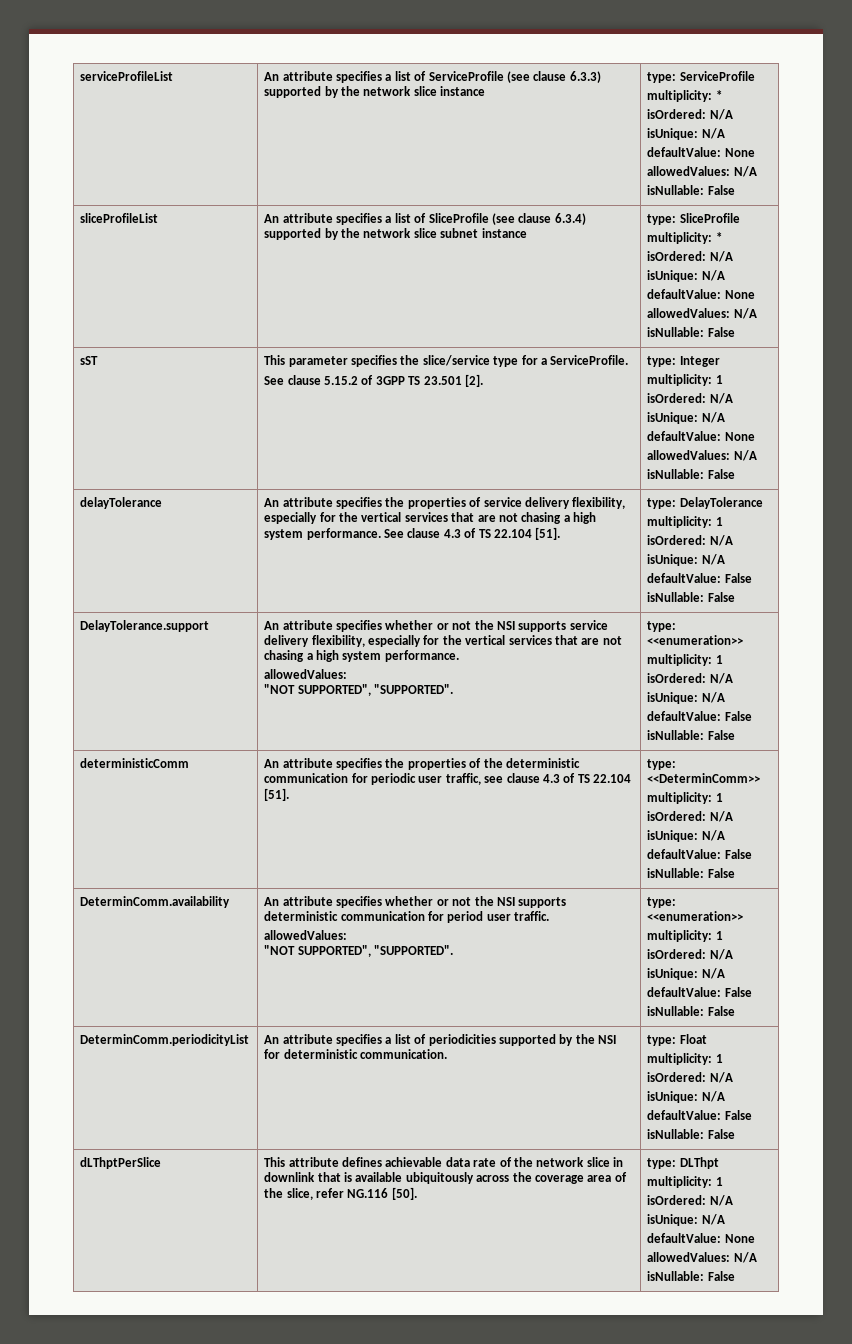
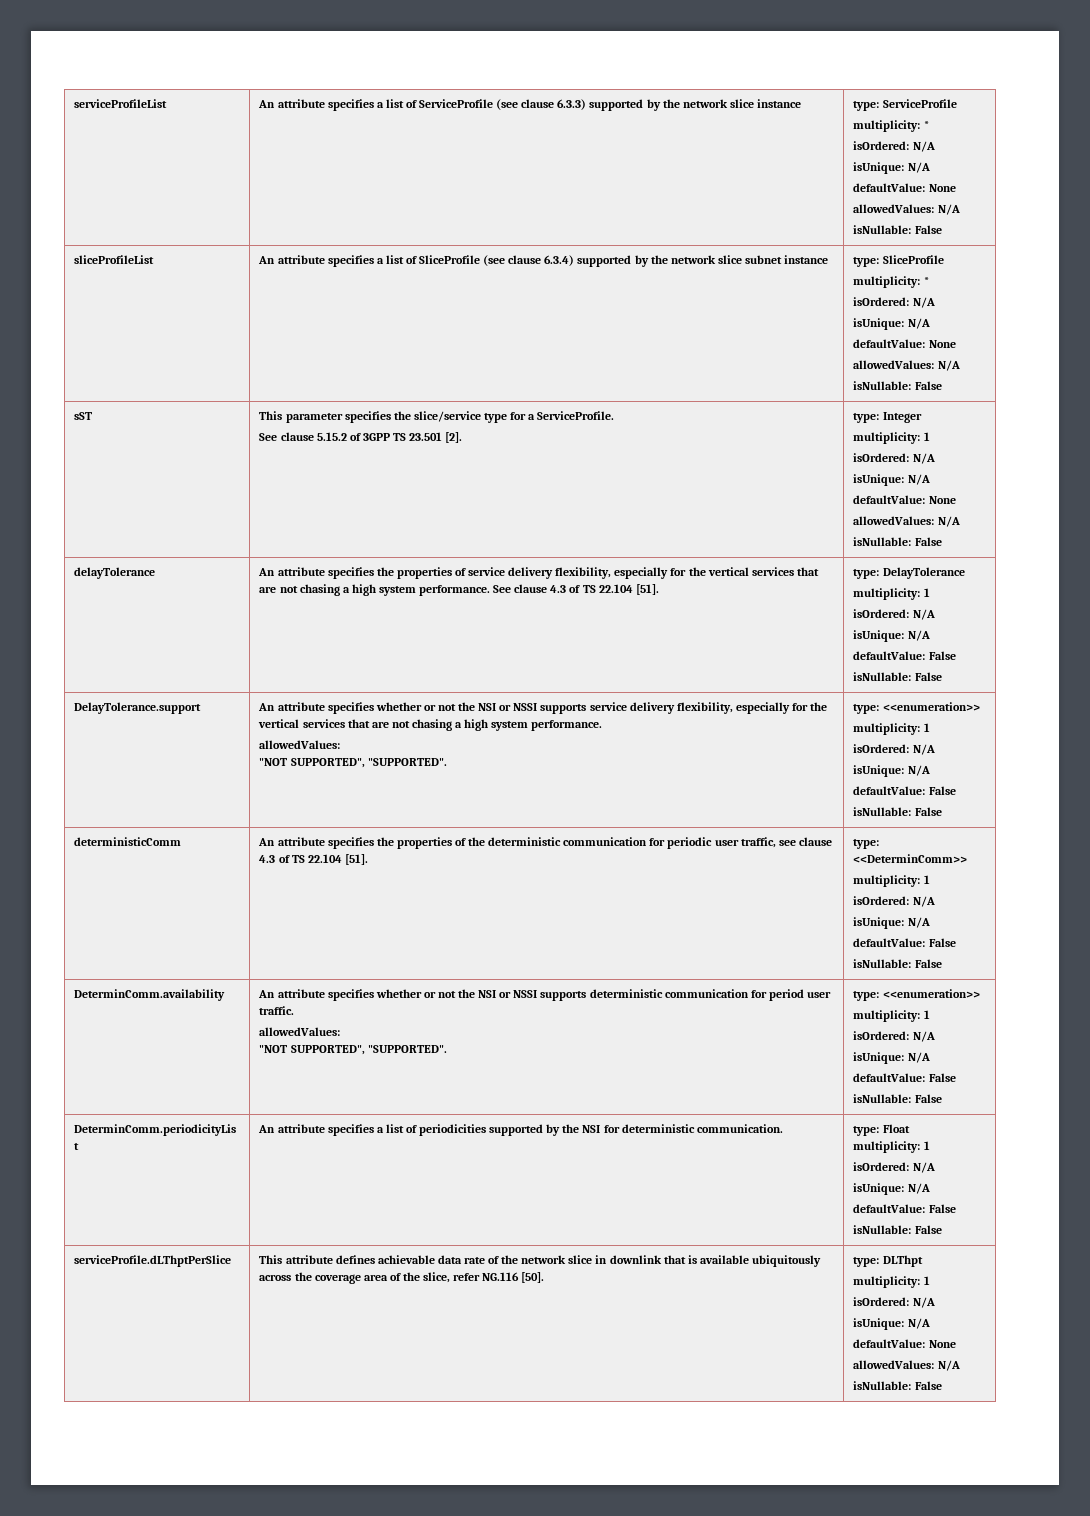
- An attribute specifies whether or not the NSI supports service delivery flexibility, especially for the vertical services that are not chasing a high system performance.
+ An attribute specifies whether or not the NSI or NSSI supports service delivery flexibility, especially for the vertical services that are not chasing a high system performance.
- DeterminComm.availability | An attribute specifies whether or not the NSI supports deterministic communication for period user traffic.
+ DeterminComm.availability | An attribute specifies whether or not the NSI or NSSI supports deterministic communication for period user traffic.
- dLThptPerSlice
+ serviceProfile.dLThptPerSlice

